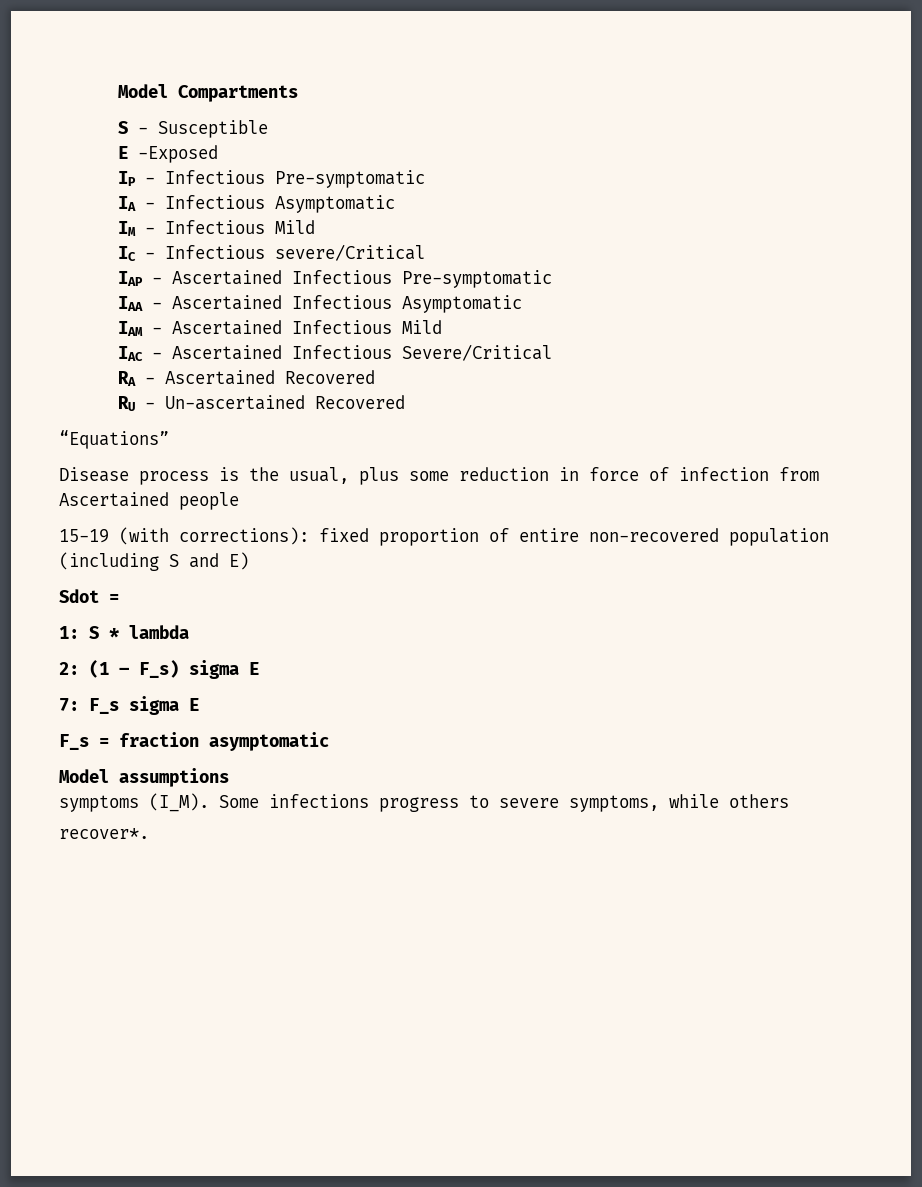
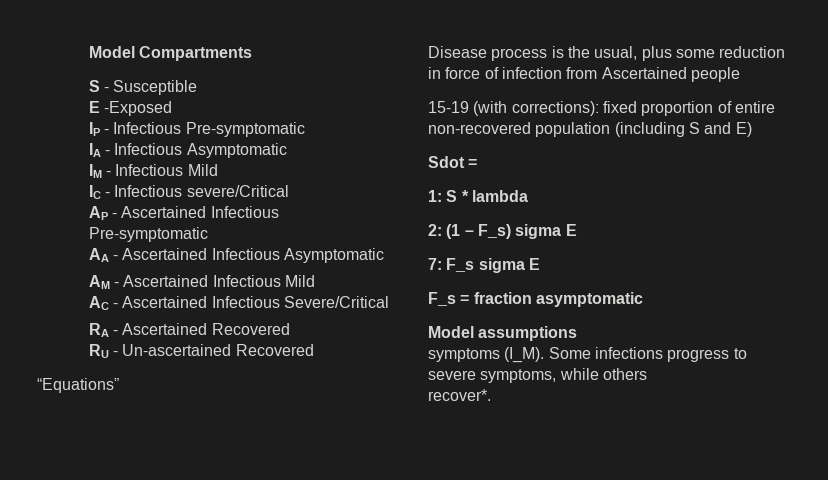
- IAP - Ascertained Infectious Pre-symptomatic
+ AP - Ascertained Infectious Pre-symptomatic
- IAA - Ascertained Infectious Asymptomatic
+ AA - Ascertained Infectious Asymptomatic
- IAM - Ascertained Infectious Mild
+ AM - Ascertained Infectious Mild
- IAC - Ascertained Infectious Severe/Critical
+ AC - Ascertained Infectious Severe/Critical

